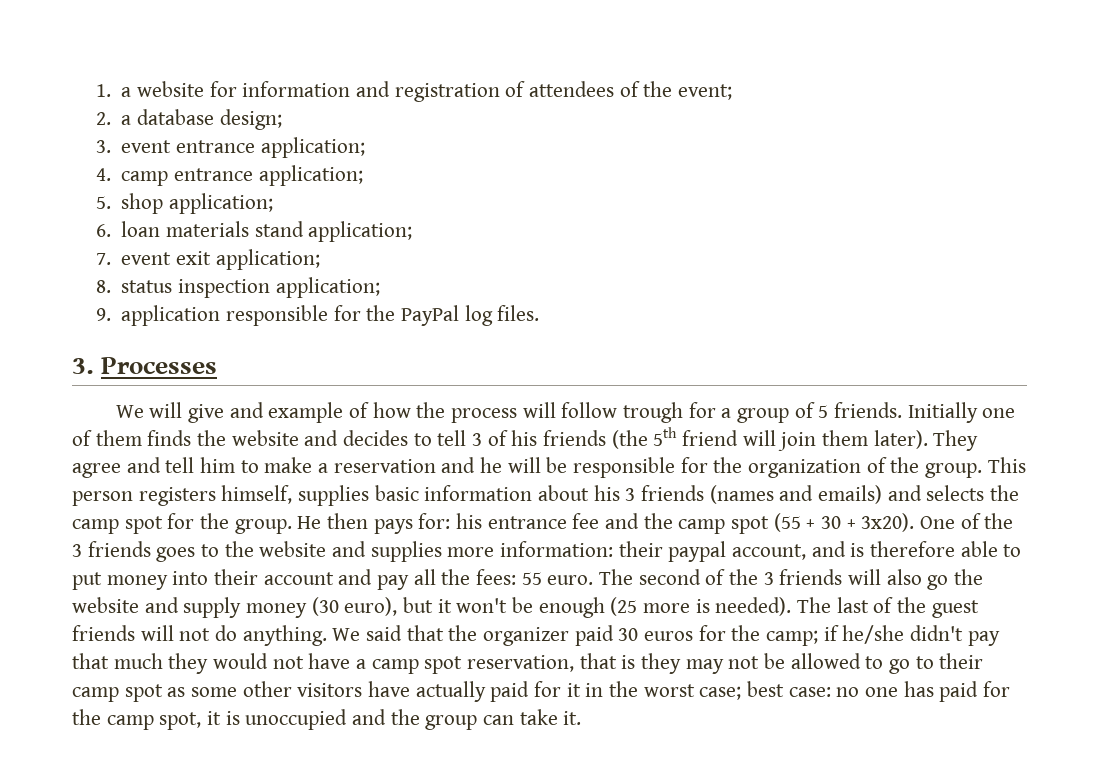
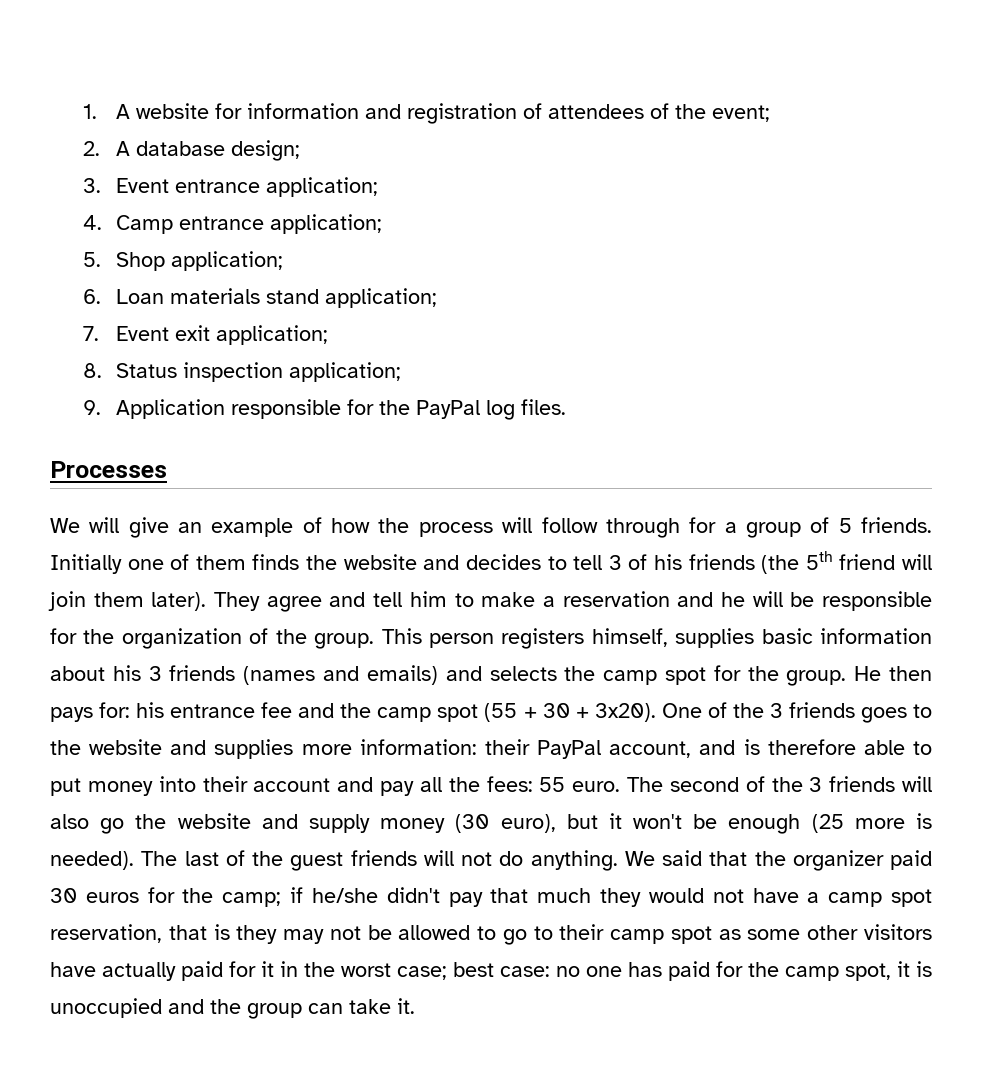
- 1. a website for information and registration of attendees of the event;
+ 1. A website for information and registration of attendees of the event;
- 2. a database design;
+ 2. A database design;
- 3. event entrance application;
+ 3. Event entrance application;
- 4. camp entrance application;
+ 4. Camp entrance application;
- 5. shop application;
+ 5. Shop application;
- 6. loan materials stand application;
+ 6. Loan materials stand application;
- 7. event exit application;
+ 7. Event exit application;
- 8. status inspection application;
+ 8. Status inspection application;
- 9. application responsible for the PayPal log files.
+ 9. Application responsible for the PayPal log files.
- 3. Processes
+ Processes
- We will give and example of how the process will follow trough for a group of 5 friends.
+ We will give an example of how the process will follow through for a group of 5 friends.
- One of the 3 friends goes to the website and supplies more information: their paypal account, and is therefore able to put money into their account and pay all the fees: 55 euro.
+ One of the 3 friends goes to the website and supplies more information: their PayPal account, and is therefore able to put money into their account and pay all the fees: 55 euro.

